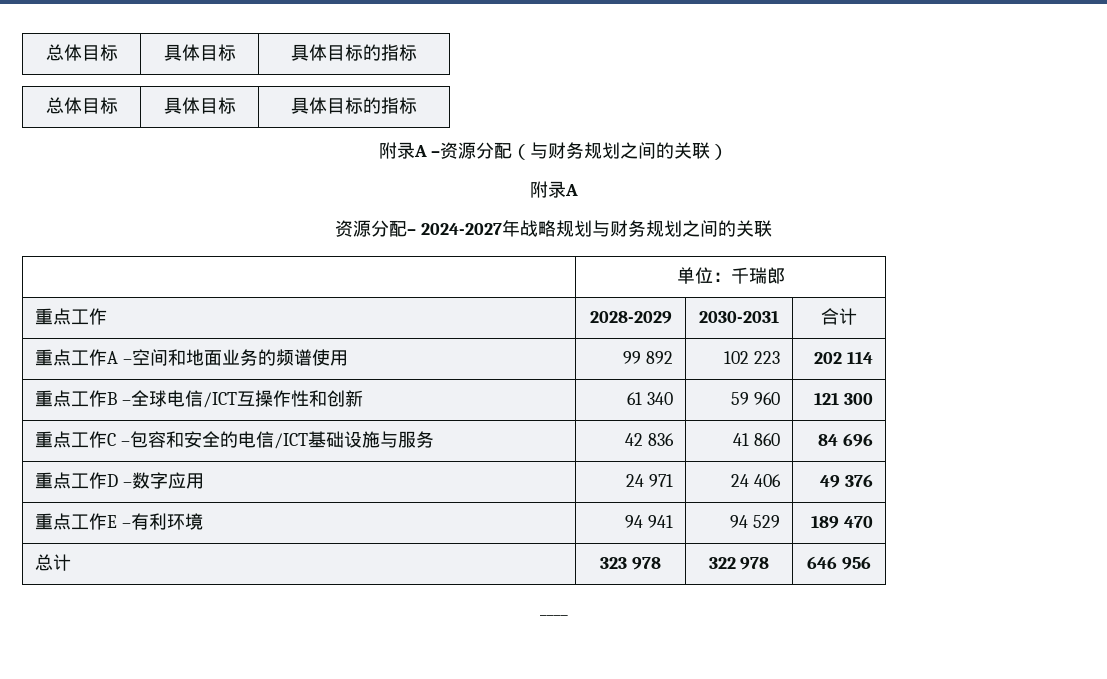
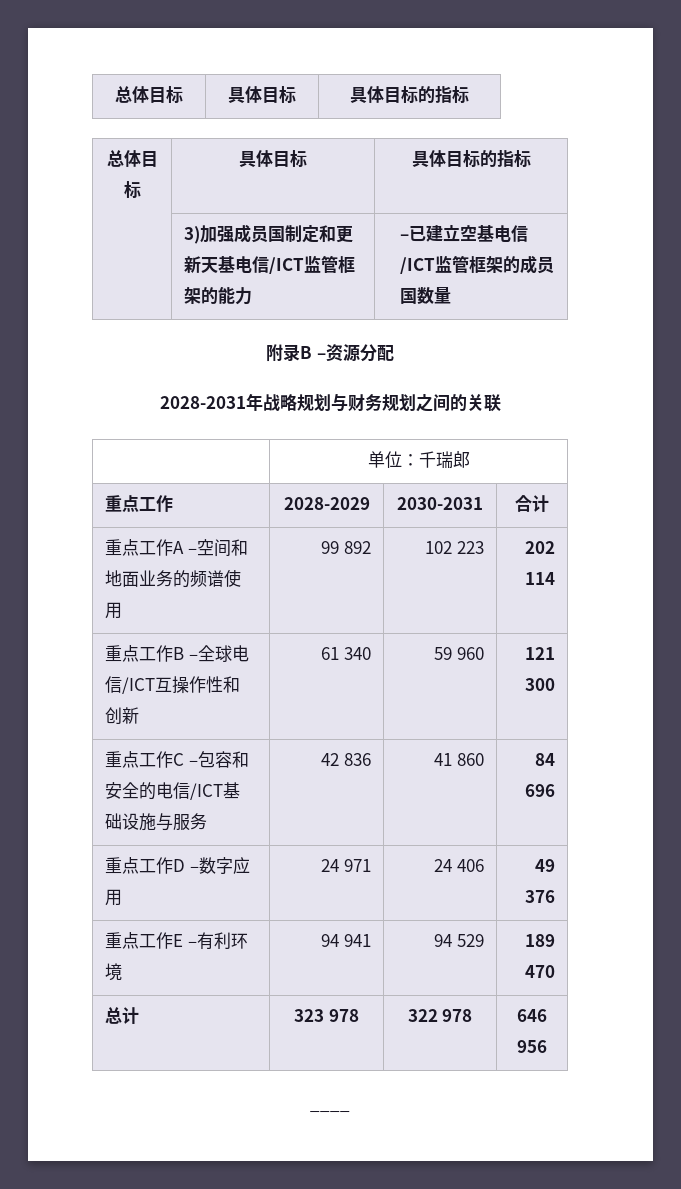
- 附录A –资源分配（与财务规划之间的关联）
- 附录A
- 资源分配– 2024-2027年战略规划与财务规划之间的关联
+ | 3)加强成员国制定和更新天基电信/ICT监管框架的能力 | –已建立空基电信/ICT监管框架的成员国数量
+ 附录B –资源分配
+ 2028-2031年战略规划与财务规划之间的关联

